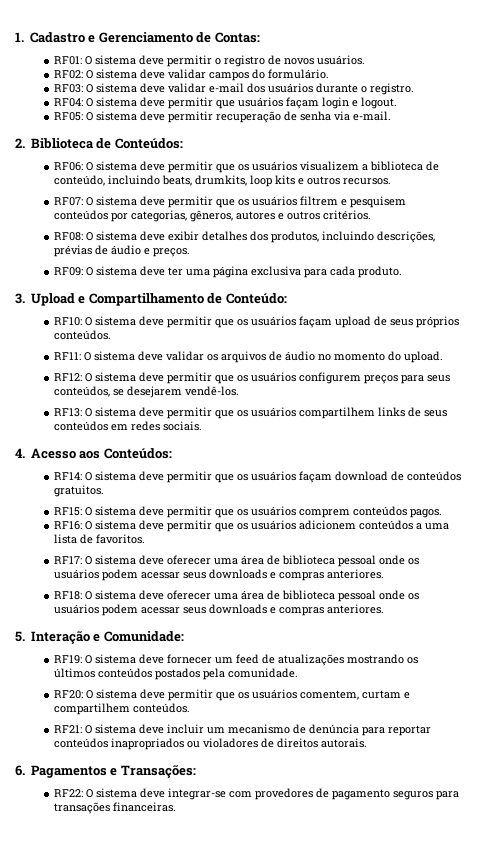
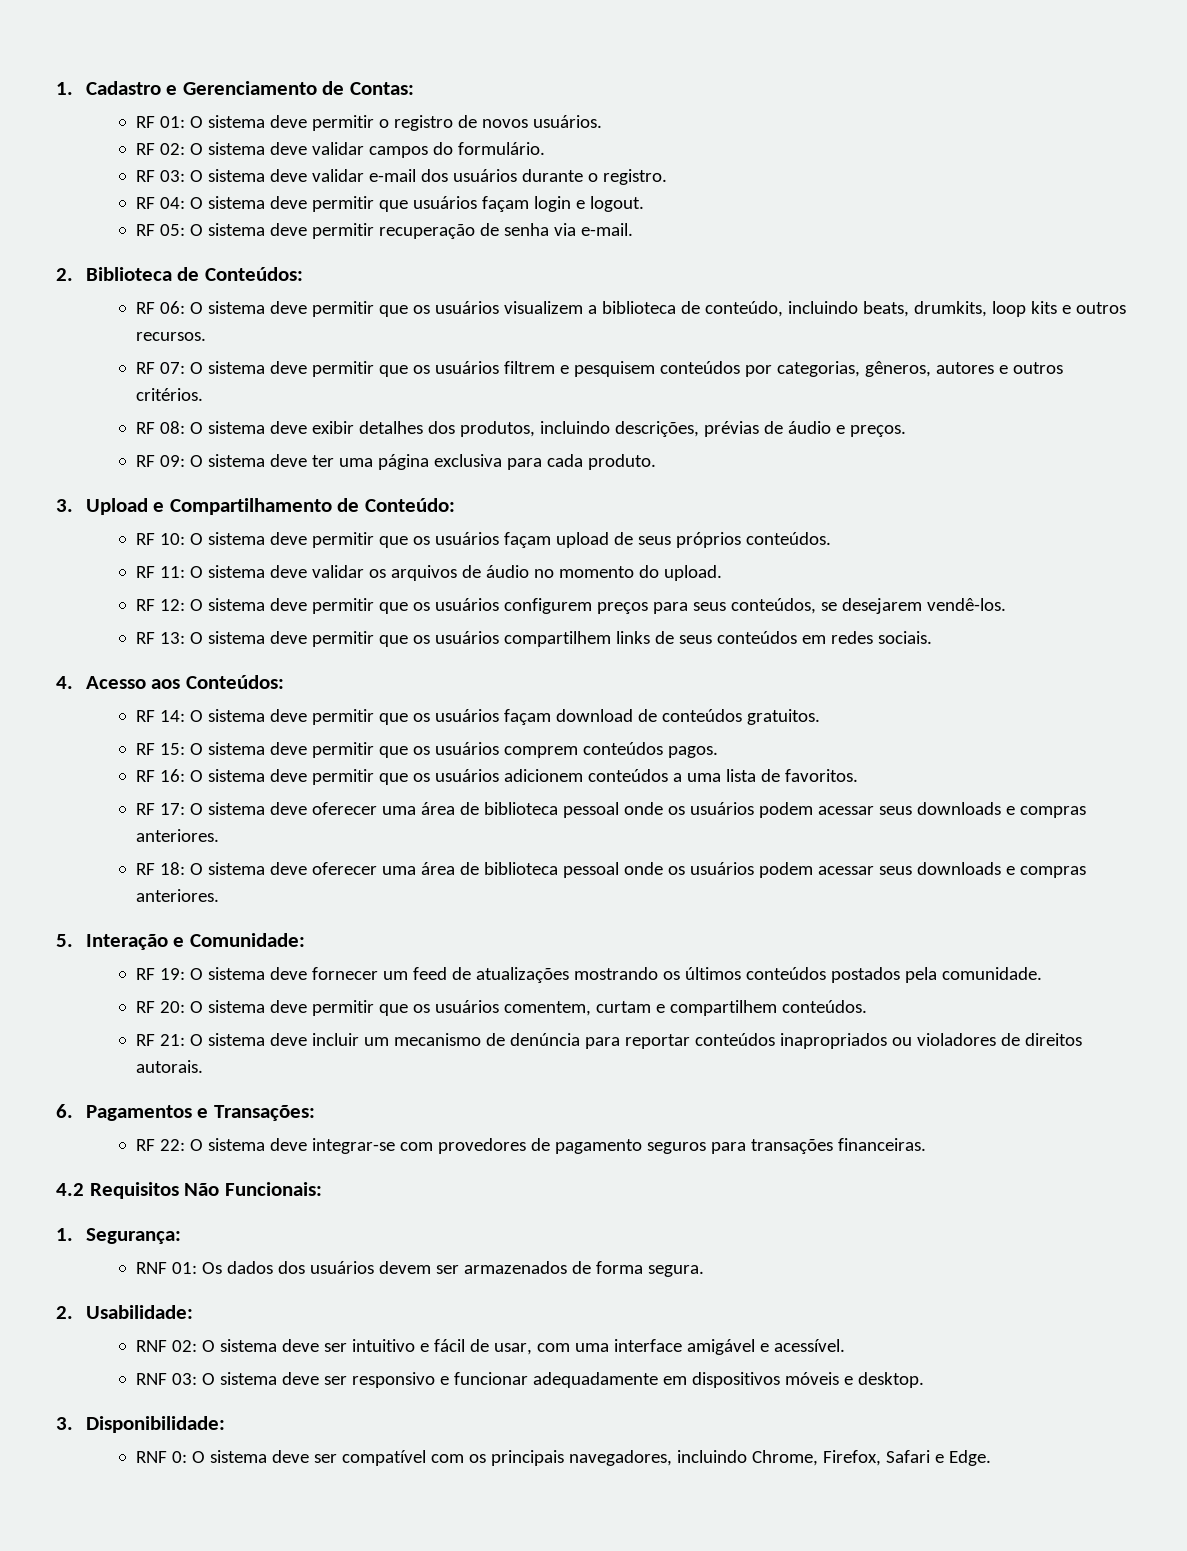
- RF01: O sistema deve permitir o registro de novos usuários.
+ RF 01: O sistema deve permitir o registro de novos usuários.
- RF02: O sistema deve validar campos do formulário.
+ RF 02: O sistema deve validar campos do formulário.
- RF03: O sistema deve validar e-mail dos usuários durante o registro.
+ RF 03: O sistema deve validar e-mail dos usuários durante o registro.
- RF04: O sistema deve permitir que usuários façam login e logout.
+ RF 04: O sistema deve permitir que usuários façam login e logout.
- RF05: O sistema deve permitir recuperação de senha via e-mail.
+ RF 05: O sistema deve permitir recuperação de senha via e-mail.
- RF06: O sistema deve permitir que os usuários visualizem a biblioteca de conteúdo, incluindo beats, drumkits, loop kits e outros recursos.
+ RF 06: O sistema deve permitir que os usuários visualizem a biblioteca de conteúdo, incluindo beats, drumkits, loop kits e outros recursos.
- RF07: O sistema deve permitir que os usuários filtrem e pesquisem conteúdos por categorias, gêneros, autores e outros critérios.
+ RF 07: O sistema deve permitir que os usuários filtrem e pesquisem conteúdos por categorias, gêneros, autores e outros critérios.
- RF08: O sistema deve exibir detalhes dos produtos, incluindo descrições, prévias de áudio e preços.
+ RF 08: O sistema deve exibir detalhes dos produtos, incluindo descrições, prévias de áudio e preços.
- RF09: O sistema deve ter uma página exclusiva para cada produto.
+ RF 09: O sistema deve ter uma página exclusiva para cada produto.
- RF10: O sistema deve permitir que os usuários façam upload de seus próprios conteúdos.
+ RF 10: O sistema deve permitir que os usuários façam upload de seus próprios conteúdos.
- RF11: O sistema deve validar os arquivos de áudio no momento do upload.
+ RF 11: O sistema deve validar os arquivos de áudio no momento do upload.
- RF12: O sistema deve permitir que os usuários configurem preços para seus conteúdos, se desejarem vendê-los.
+ RF 12: O sistema deve permitir que os usuários configurem preços para seus conteúdos, se desejarem vendê-los.
- RF13: O sistema deve permitir que os usuários compartilhem links de seus conteúdos em redes sociais.
+ RF 13: O sistema deve permitir que os usuários compartilhem links de seus conteúdos em redes sociais.
- RF14: O sistema deve permitir que os usuários façam download de conteúdos gratuitos.
+ RF 14: O sistema deve permitir que os usuários façam download de conteúdos gratuitos.
- RF15: O sistema deve permitir que os usuários comprem conteúdos pagos.
+ RF 15: O sistema deve permitir que os usuários comprem conteúdos pagos.
- RF16: O sistema deve permitir que os usuários adicionem conteúdos a uma lista de favoritos.
+ RF 16: O sistema deve permitir que os usuários adicionem conteúdos a uma lista de favoritos.
- RF17: O sistema deve oferecer uma área de biblioteca pessoal onde os usuários podem acessar seus downloads e compras anteriores.
+ RF 17: O sistema deve oferecer uma área de biblioteca pessoal onde os usuários podem acessar seus downloads e compras anteriores.
- RF18: O sistema deve oferecer uma área de biblioteca pessoal onde os usuários podem acessar seus downloads e compras anteriores.
+ RF 18: O sistema deve oferecer uma área de biblioteca pessoal onde os usuários podem acessar seus downloads e compras anteriores.
- RF19: O sistema deve fornecer um feed de atualizações mostrando os últimos conteúdos postados pela comunidade.
+ RF 19: O sistema deve fornecer um feed de atualizações mostrando os últimos conteúdos postados pela comunidade.
- RF20: O sistema deve permitir que os usuários comentem, curtam e compartilhem conteúdos.
+ RF 20: O sistema deve permitir que os usuários comentem, curtam e compartilhem conteúdos.
- RF21: O sistema deve incluir um mecanismo de denúncia para reportar conteúdos inapropriados ou violadores de direitos autorais.
+ RF 21: O sistema deve incluir um mecanismo de denúncia para reportar conteúdos inapropriados ou violadores de direitos autorais.
- RF22: O sistema deve integrar-se com provedores de pagamento seguros para transações financeiras.
+ RF 22: O sistema deve integrar-se com provedores de pagamento seguros para transações financeiras.
+ 4.2 Requisitos Não Funcionais:
+ 1. Segurança:
+ RNF 01: Os dados dos usuários devem ser armazenados de forma segura.
+ 2. Usabilidade:
+ RNF 02: O sistema deve ser intuitivo e fácil de usar, com uma interface amigável e acessível.
+ RNF 03: O sistema deve ser responsivo e funcionar adequadamente em dispositivos móveis e desktop.
+ 3. Disponibilidade:
+ RNF 0: O sistema deve ser compatível com os principais navegadores, incluindo Chrome, Firefox, Safari e Edge.

